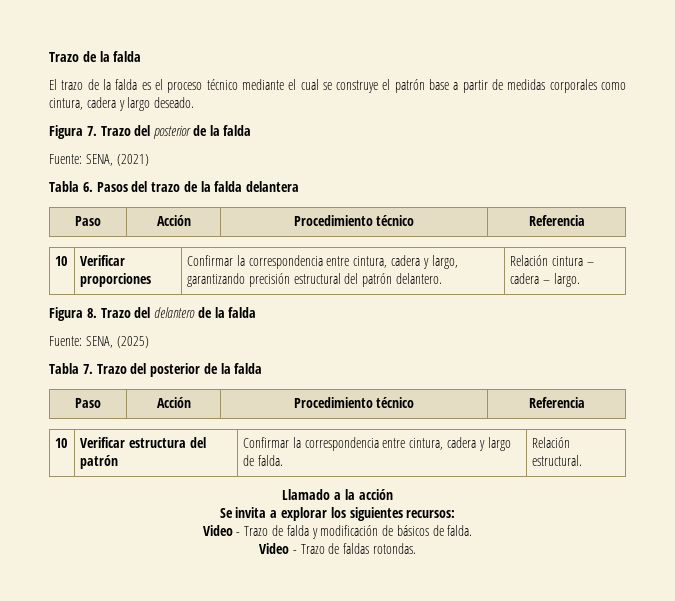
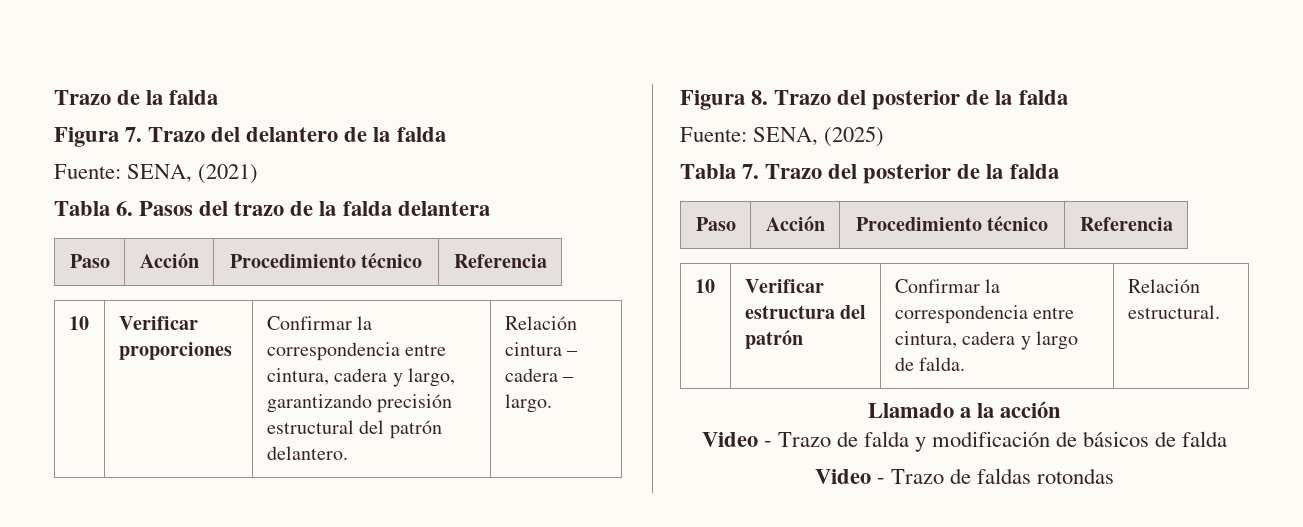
- El trazo de la falda es el proceso técnico mediante el cual se construye el patrón base a partir de medidas corporales como cintura, cadera y largo deseado.
- Figura 7. Trazo del posterior de la falda
+ Figura 7. Trazo del delantero de la falda
- Figura 8. Trazo del delantero de la falda
+ Figura 8. Trazo del posterior de la falda
- Se invita a explorar los siguientes recursos:
- Video - Trazo de falda y modificación de básicos de falda.
+ Video - Trazo de falda y modificación de básicos de falda
- Video - Trazo de faldas rotondas.
+ Video - Trazo de faldas rotondas

